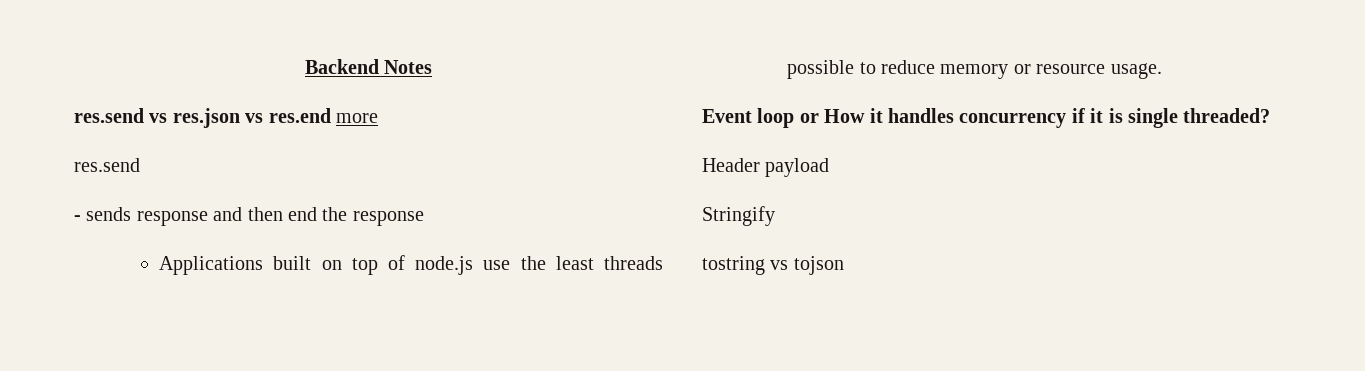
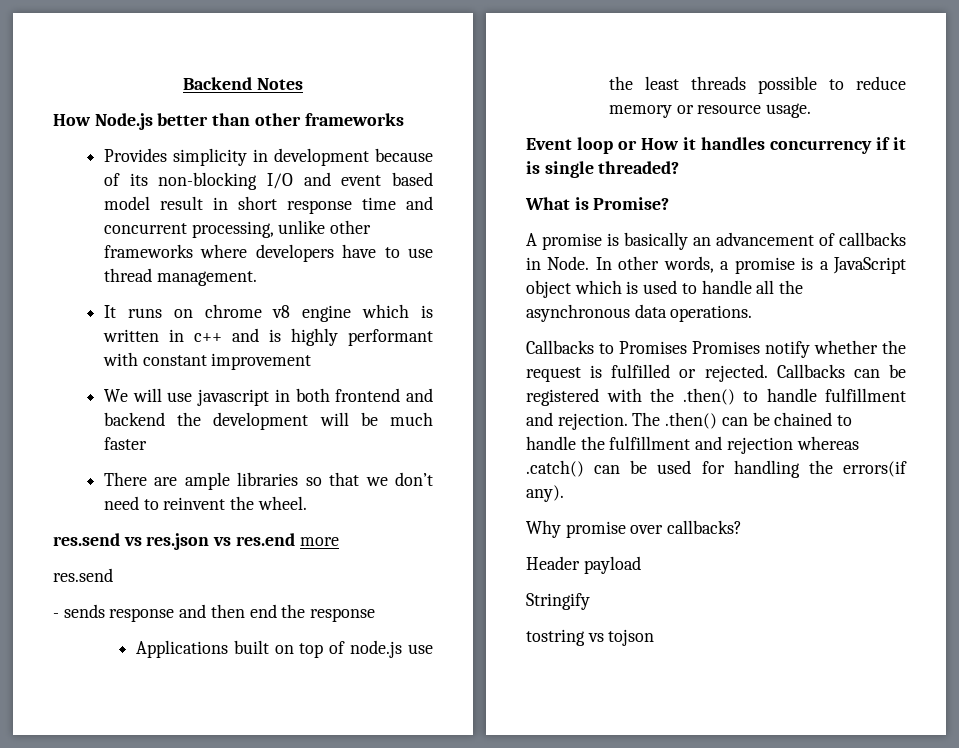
+ How Node.js better than other frameworks
+ Provides simplicity in development because of its non-blocking I/O and event based model result in short response time and concurrent processing, unlike other frameworks where developers have to use thread management.
+ It runs on chrome v8 engine which is written in c++ and is highly performant with constant improvement
+ We will use javascript in both frontend and backend the development will be much faster
+ There are ample libraries so that we don’t need to reinvent the wheel.
+ What is Promise?
+ A promise is basically an advancement of callbacks in Node. In other words, a promise is a JavaScript object which is used to handle all the asynchronous data operations.
+ Callbacks to Promises Promises notify whether the request is fulfilled or rejected. Callbacks can be registered with the .then() to handle fulfillment and rejection. The .then() can be chained to handle the fulfillment and rejection whereas .catch() can be used for handling the errors(if any).
+ Why promise over callbacks?

